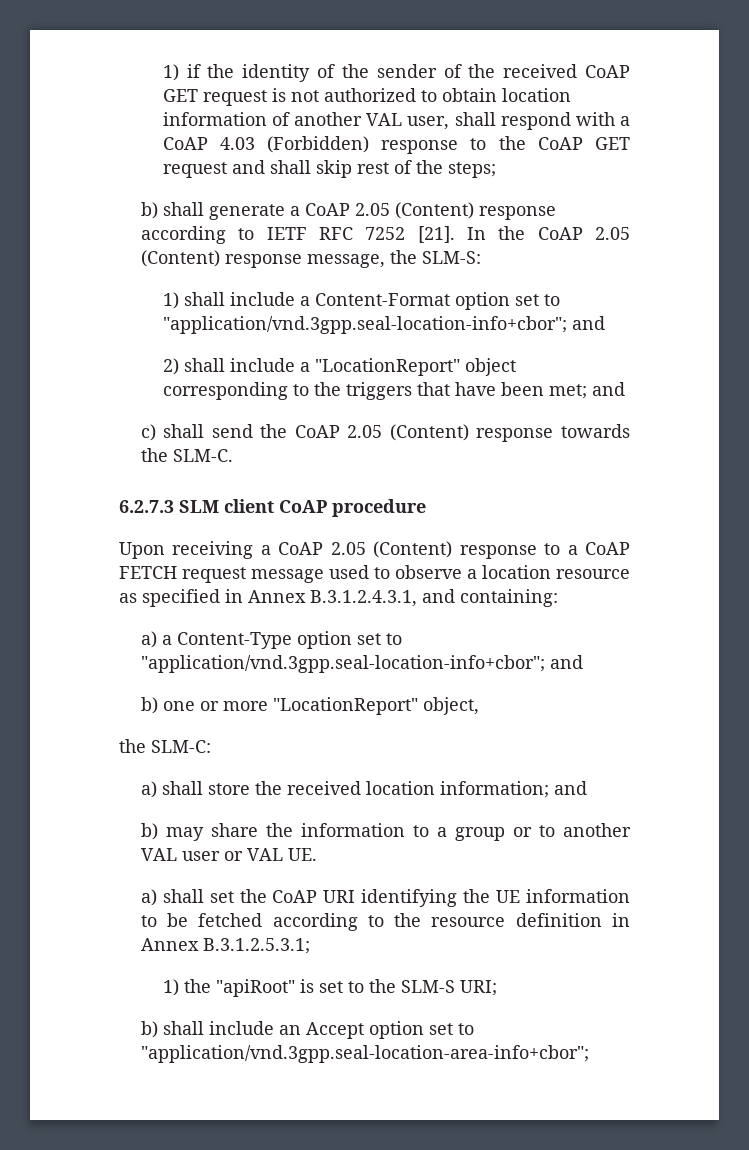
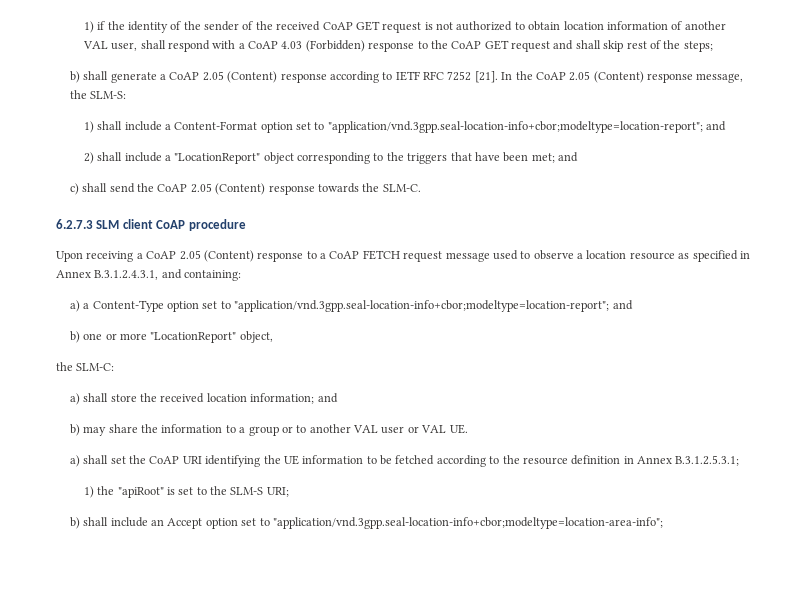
- 1) shall include a Content-Format option set to "application/vnd.3gpp.seal-location-info+cbor"; and
+ 1) shall include a Content-Format option set to "application/vnd.3gpp.seal-location-info+cbor;modeltype=location-report"; and
- a) a Content-Type option set to "application/vnd.3gpp.seal-location-info+cbor"; and
+ a) a Content-Type option set to "application/vnd.3gpp.seal-location-info+cbor;modeltype=location-report"; and
- b) shall include an Accept option set to "application/vnd.3gpp.seal-location-area-info+cbor";
+ b) shall include an Accept option set to "application/vnd.3gpp.seal-location-info+cbor;modeltype=location-area-info";

